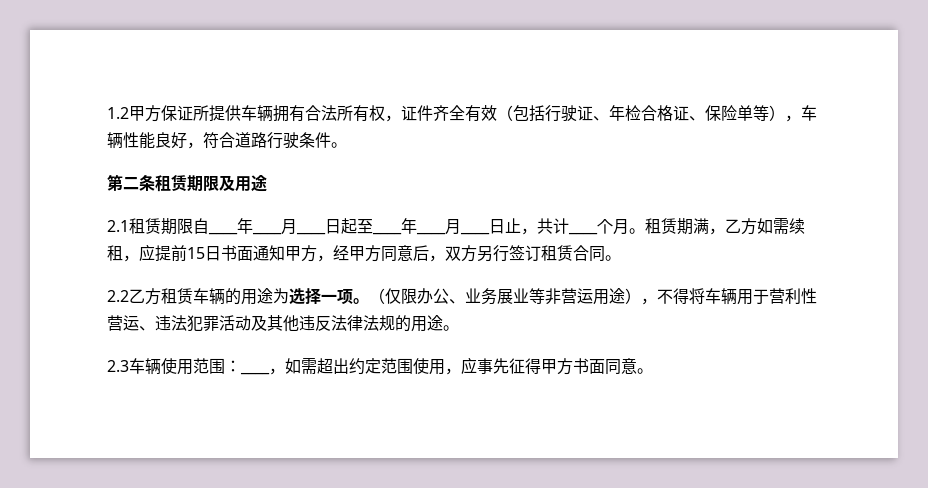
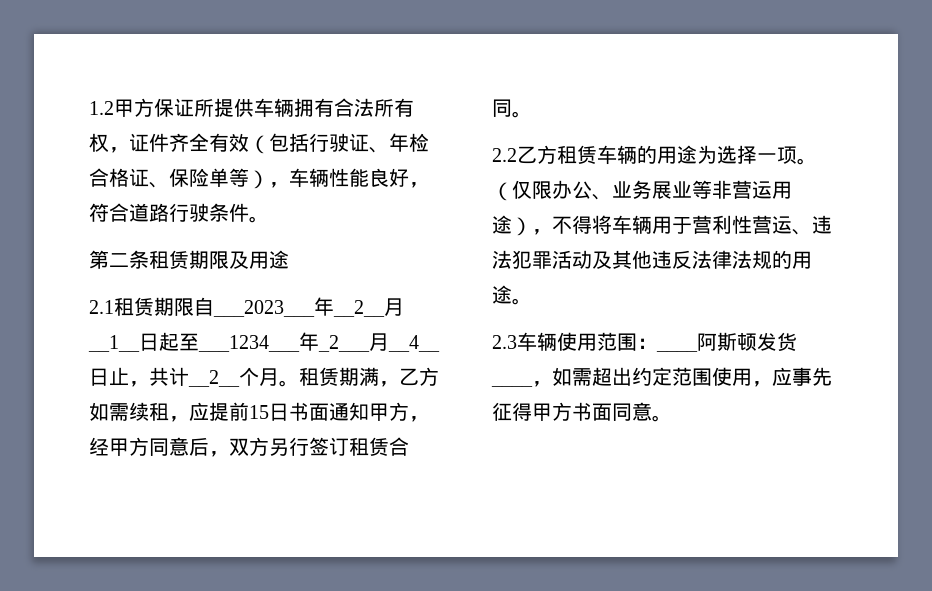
- 2.1租赁期限自____年____月____日起至____年____月____日止，共计____个月。
+ 2.1租赁期限自___2023___年__2__月__1__日起至___1234___年_2___月__4__日止，共计__2__个月。
- 2.3车辆使用范围：____，如需超出约定范围使用，应事先征得甲方书面同意。
+ 2.3车辆使用范围：____阿斯顿发货____，如需超出约定范围使用，应事先征得甲方书面同意。

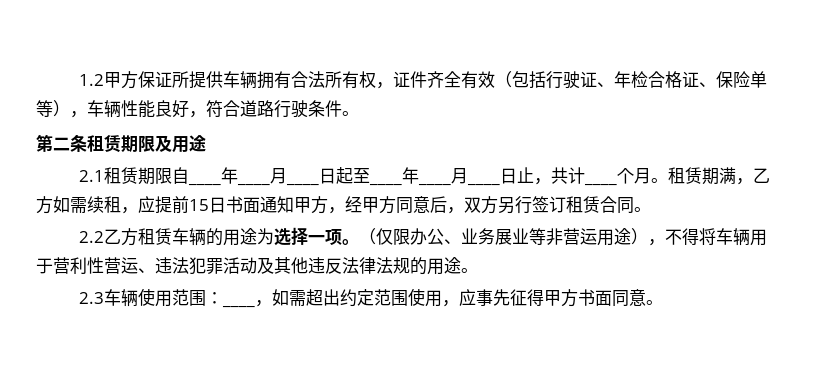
- 2.1租赁期限自___2023___年__2__月__1__日起至___1234___年_2___月__4__日止，共计__2__个月。
+ 2.1租赁期限自____年____月____日起至____年____月____日止，共计____个月。
- 2.3车辆使用范围：____阿斯顿发货____，如需超出约定范围使用，应事先征得甲方书面同意。
+ 2.3车辆使用范围：____，如需超出约定范围使用，应事先征得甲方书面同意。

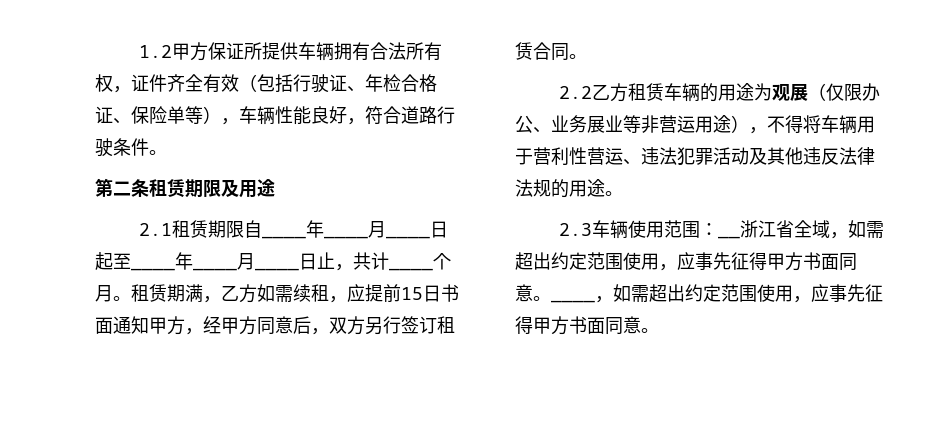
- 2.2乙方租赁车辆的用途为选择一项。（仅限办公、业务展业等非营运用途），不得将车辆用于营利性营运、违法犯罪活动及其他违反法律法规的用途。
+ 2.2乙方租赁车辆的用途为观展（仅限办公、业务展业等非营运用途），不得将车辆用于营利性营运、违法犯罪活动及其他违反法律法规的用途。
- 2.3车辆使用范围：____，如需超出约定范围使用，应事先征得甲方书面同意。
+ 2.3车辆使用范围：__浙江省全域，如需超出约定范围使用，应事先征得甲方书面同意。____，如需超出约定范围使用，应事先征得甲方书面同意。

